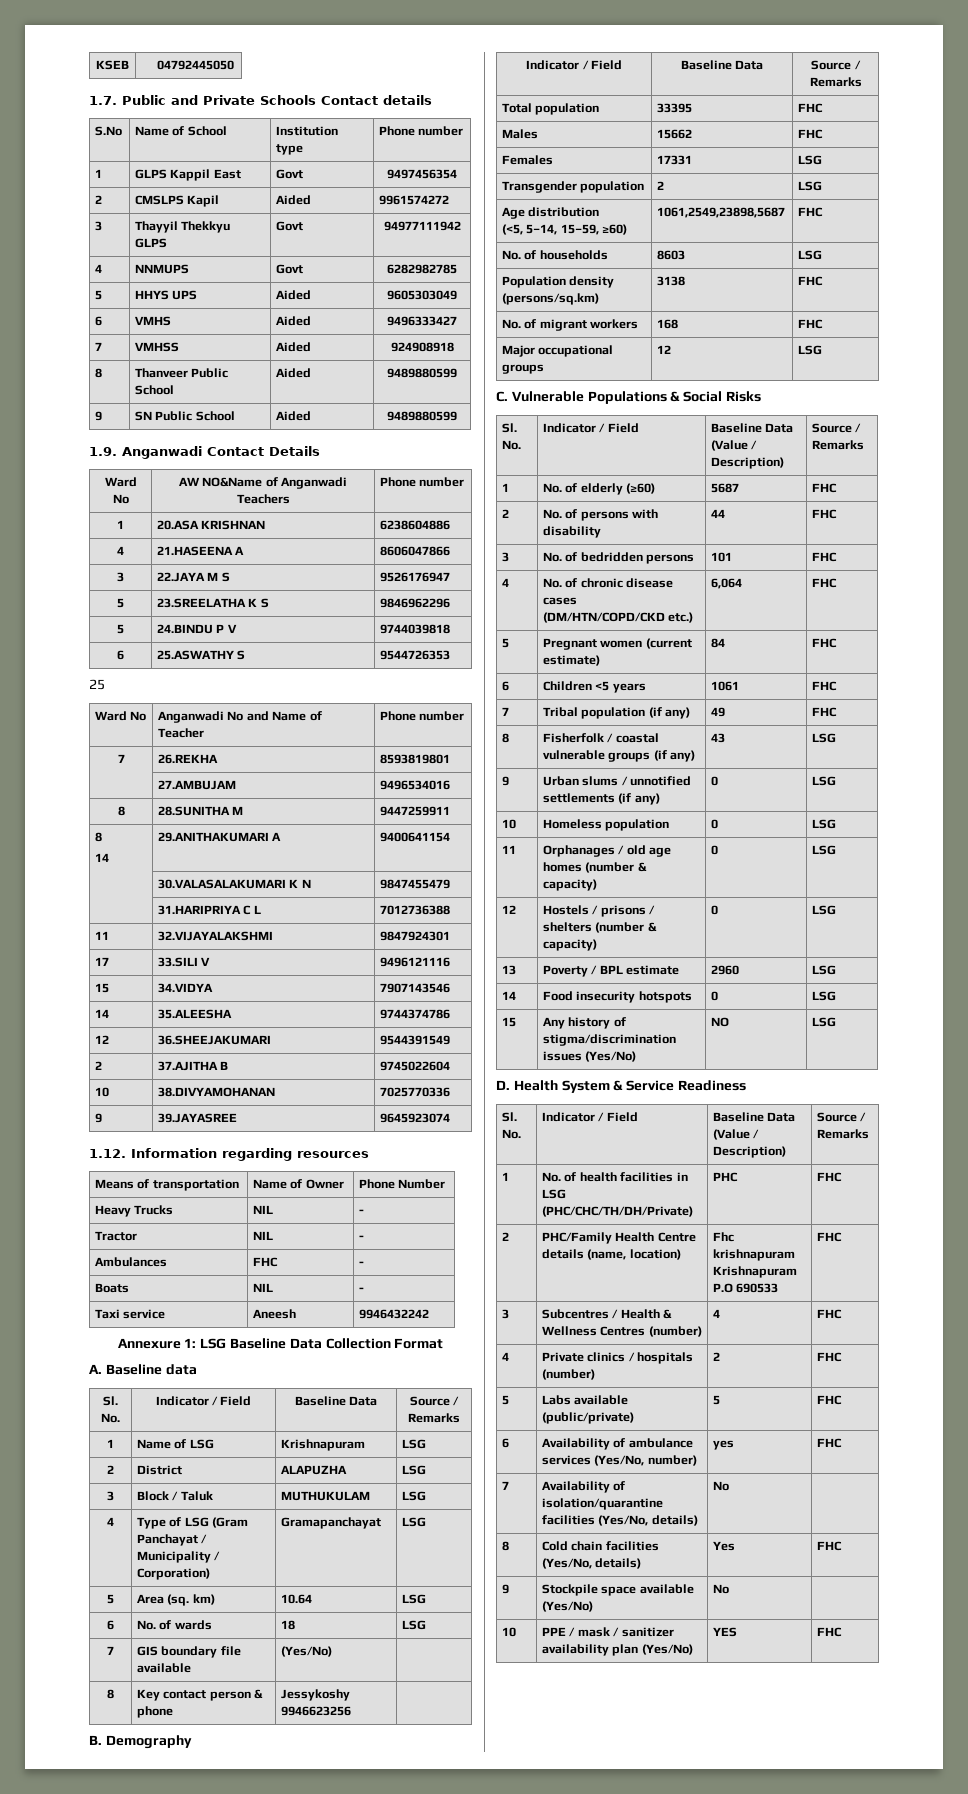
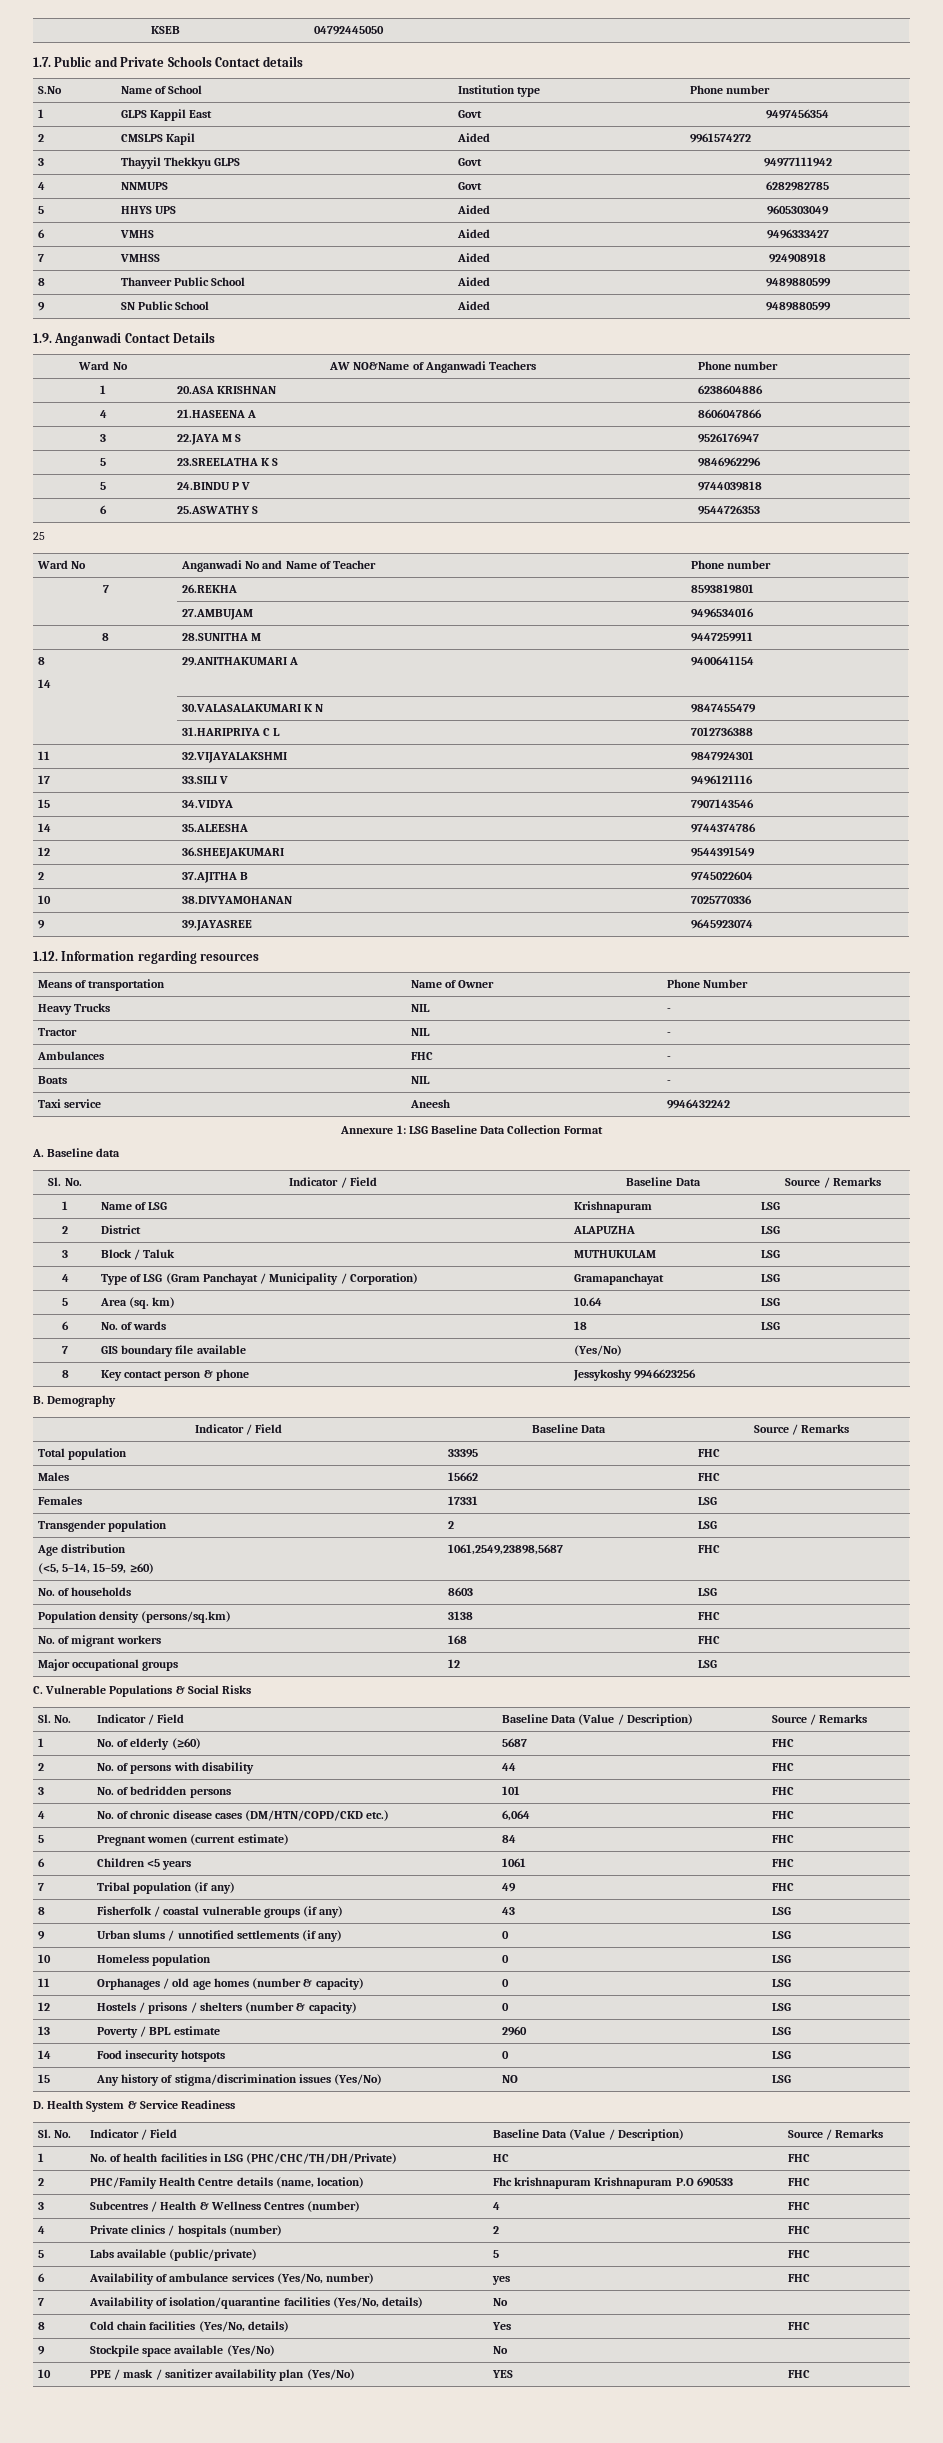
- 1 | No. of health facilities in LSG (PHC/CHC/TH/DH/Private) | PHC | FHC
+ 1 | No. of health facilities in LSG (PHC/CHC/TH/DH/Private) | HC | FHC

